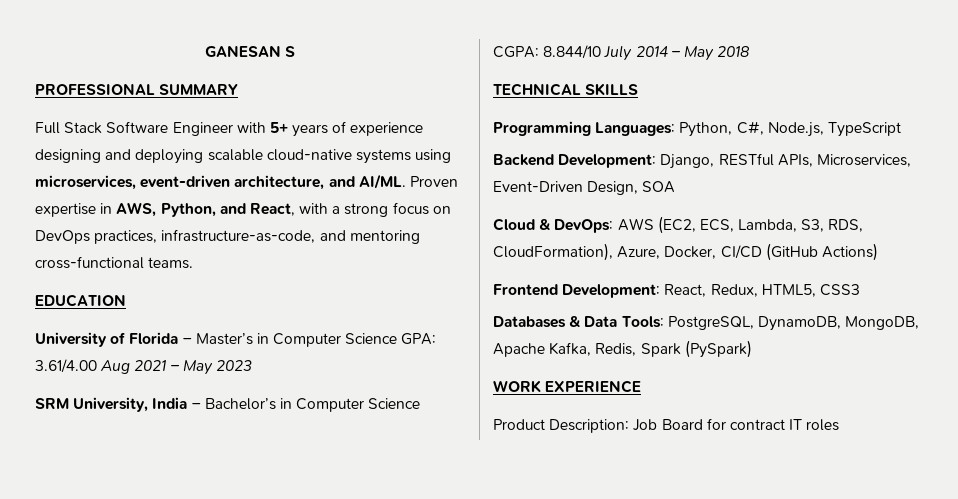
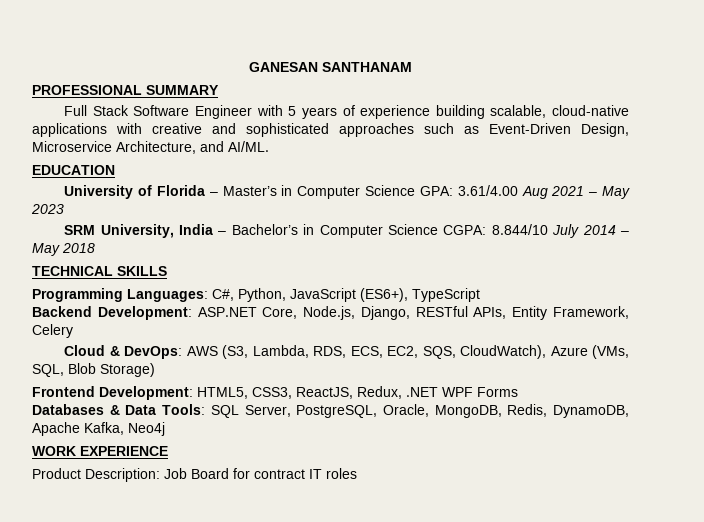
- GANESAN S
+ GANESAN SANTHANAM
- Full Stack Software Engineer with 5+ years of experience designing and deploying scalable cloud-native systems using microservices, event-driven architecture, and AI/ML. Proven expertise in AWS, Python, and React, with a strong focus on DevOps practices, infrastructure-as-code, and mentoring cross-functional teams.
+ Full Stack Software Engineer with 5 years of experience building scalable, cloud-native applications with creative and sophisticated approaches such as Event-Driven Design, Microservice Architecture, and AI/ML.
- Programming Languages: Python, C#, Node.js, TypeScript
+ Programming Languages: C#, Python, JavaScript (ES6+), TypeScript
- Backend Development: Django, RESTful APIs, Microservices, Event-Driven Design, SOA
- Cloud & DevOps: AWS (EC2, ECS, Lambda, S3, RDS, CloudFormation), Azure, Docker, CI/CD (GitHub Actions)
- Frontend Development: React, Redux, HTML5, CSS3
- Databases & Data Tools: PostgreSQL, DynamoDB, MongoDB, Apache Kafka, Redis, Spark (PySpark)
+ Backend Development: ASP.NET Core, Node.js, Django, RESTful APIs, Entity Framework, Celery
+ Cloud & DevOps: AWS (S3, Lambda, RDS, ECS, EC2, SQS, CloudWatch), Azure (VMs, SQL, Blob Storage)
+ Frontend Development: HTML5, CSS3, ReactJS, Redux, .NET WPF Forms
+ Databases & Data Tools: SQL Server, PostgreSQL, Oracle, MongoDB, Redis, DynamoDB, Apache Kafka, Neo4j

